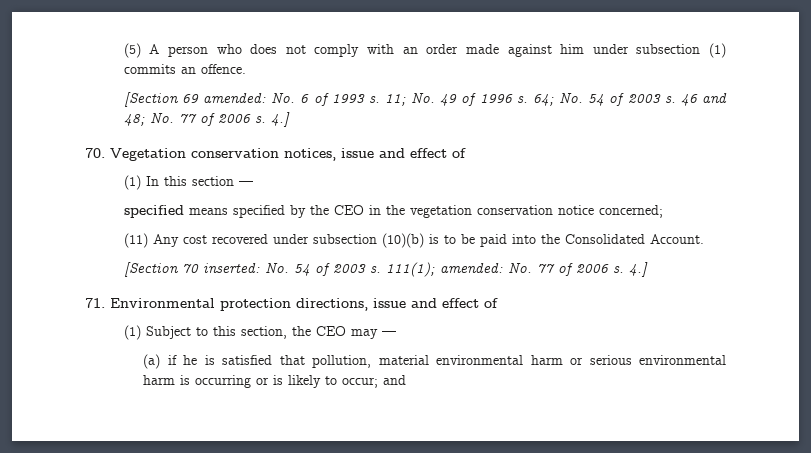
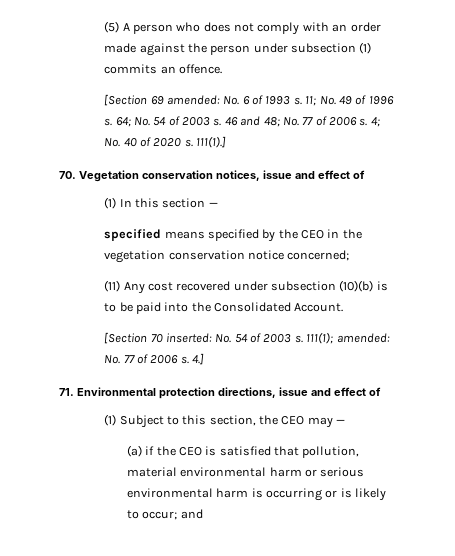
- (5) A person who does not comply with an order made against him under subsection (1) commits an offence.
+ (5) A person who does not comply with an order made against the person under subsection (1) commits an offence.
- 46 and 48; No. 77 of 2006 s. 4.]
+ 46 and 48; No. 77 of 2006 s. 4; No. 40 of 2020 s. 111(1).]
- (a) if he is satisfied that pollution, material environmental harm or serious environmental harm is occurring or is likely to occur; and
+ (a) if the CEO is satisfied that pollution, material environmental harm or serious environmental harm is occurring or is likely to occur; and

